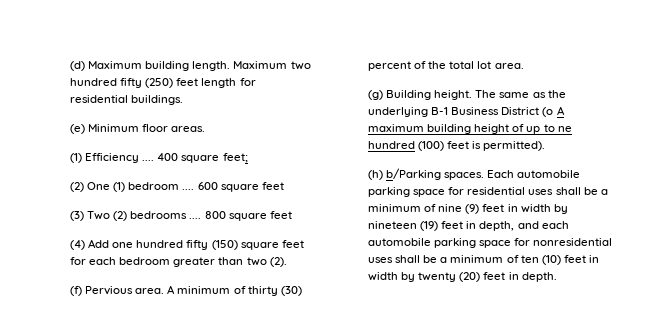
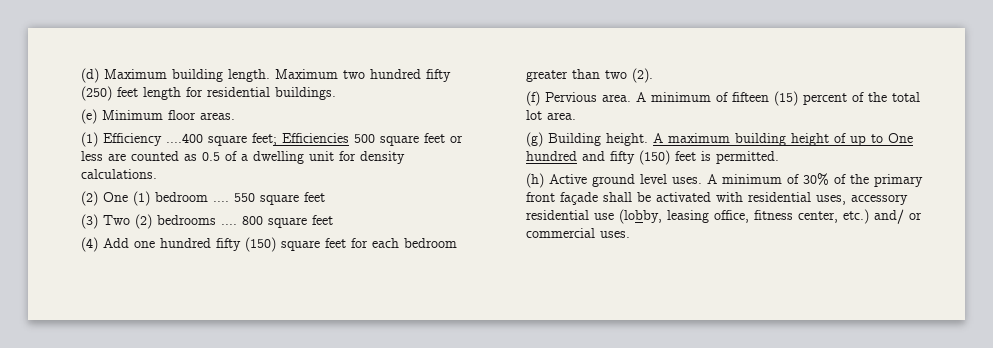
- (1) Efficiency .... 400 square feet;
+ (1) Efficiency ....400 square feet; Efficiencies 500 square feet or less are counted as 0.5 of a dwelling unit for density calculations.
- 600 square feet
+ 550 square feet
- A minimum of thirty (30) percent of the total lot area.
+ A minimum of fifteen (15) percent of the total lot area.
- The same as the underlying B-1 Business District (o A maximum building height of up to ne hundred (100) feet is permitted).
+ A maximum building height of up to One hundred and fifty (150) feet is permitted.
- (h) b/Parking spaces. Each automobile parking space for residential uses shall be a minimum of nine (9) feet in width by nineteen (19) feet in depth, and each automobile parking space for nonresidential uses shall be a minimum of ten (10) feet in width by twenty (20) feet in depth.
+ (h) Active ground level uses. A minimum of 30% of the primary front façade shall be activated with residential uses, accessory residential use (lobby, leasing office, fitness center, etc.) and/ or commercial uses.

